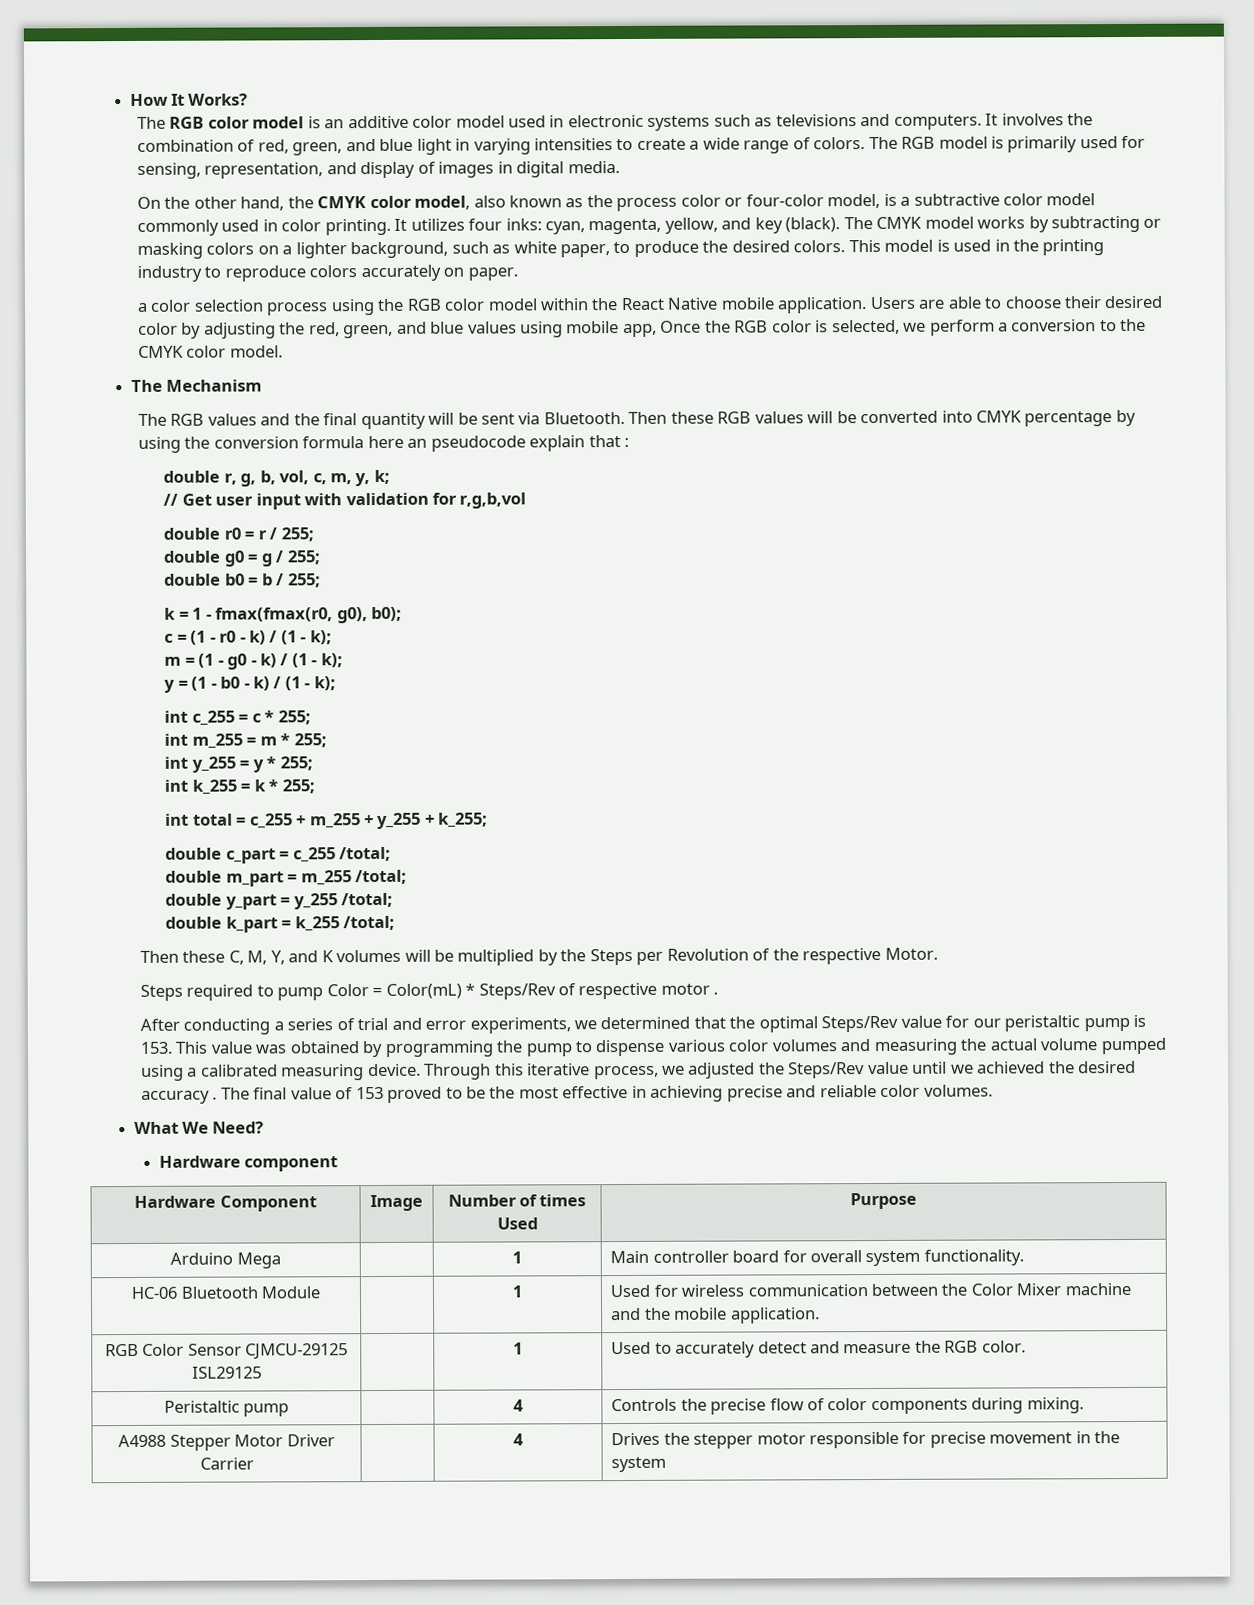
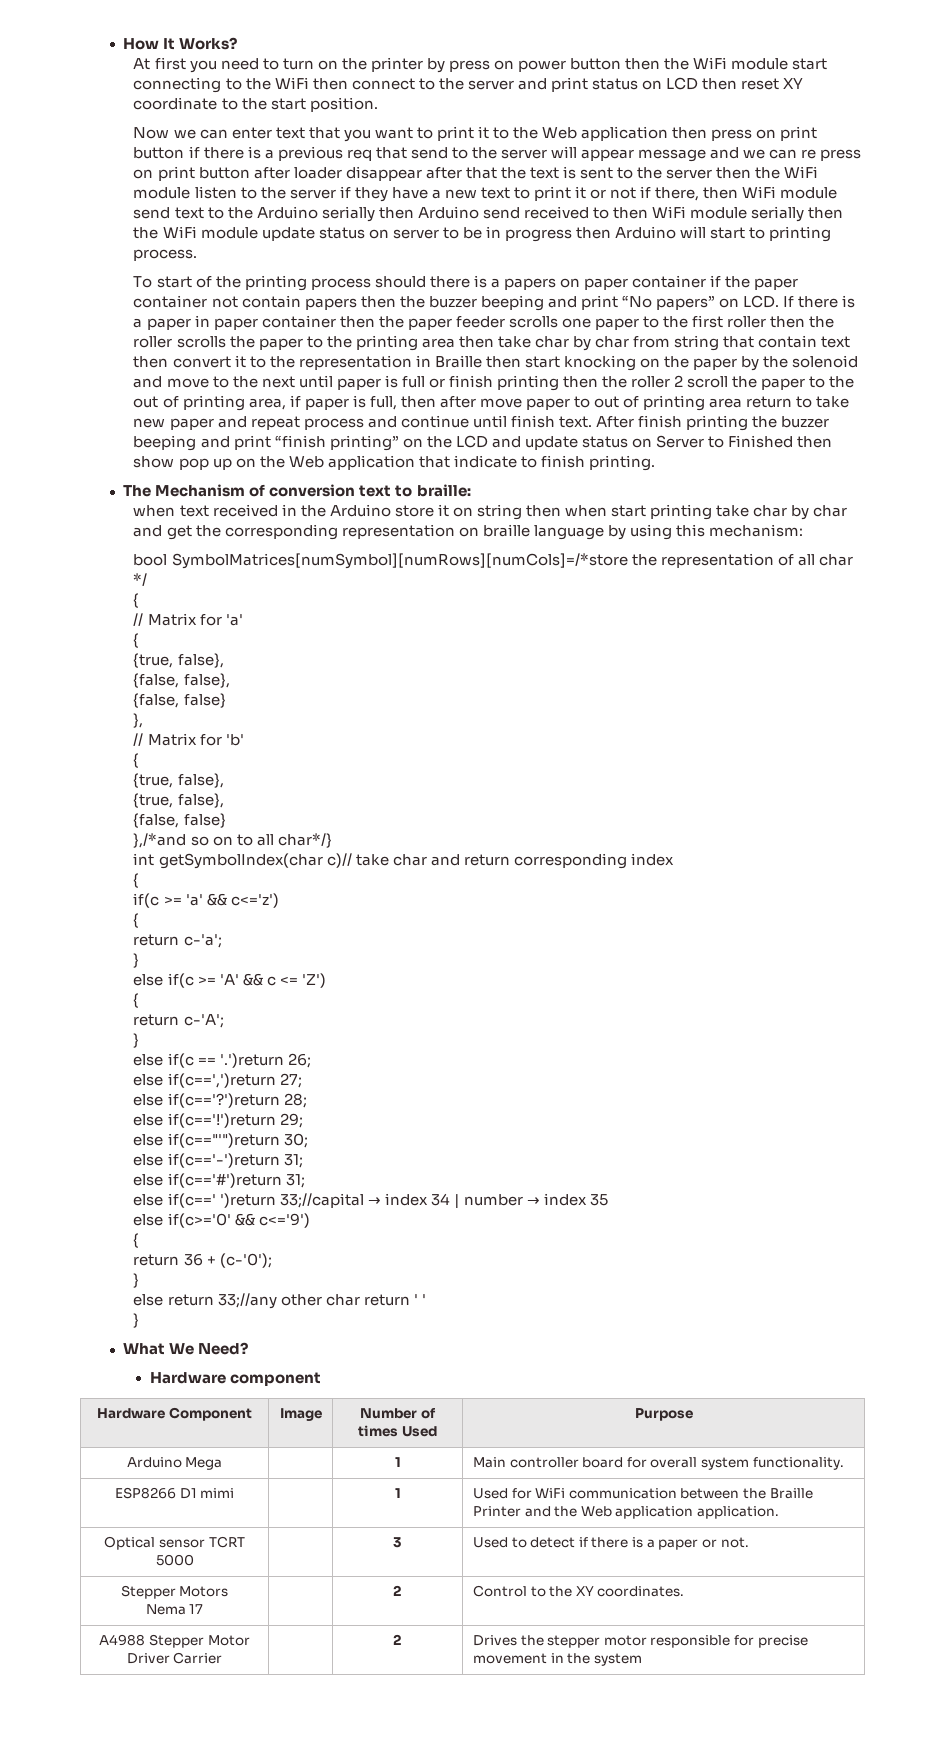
- The RGB color model is an additive color model used in electronic systems such as televisions and computers. It involves the combination of red, green, and blue light in varying intensities to create a wide range of colors. The RGB model is primarily used for sensing, representation, and display of images in digital media.
- On the other hand, the CMYK color model, also known as the process color or four-color model, is a subtractive color model commonly used in color printing. It utilizes four inks: cyan, magenta, yellow, and key (black). The CMYK model works by subtracting or masking colors on a lighter background, such as white paper, to produce the desired colors. This model is used in the printing industry to reproduce colors accurately on paper.
- a color selection process using the RGB color model within the React Native mobile application. Users are able to choose their desired color by adjusting the red, green, and blue values using mobile app, Once the RGB color is selected, we perform a conversion to the CMYK color model.
- The Mechanism
- The RGB values and the final quantity will be sent via Bluetooth. Then these RGB values will be converted into CMYK percentage by using the conversion formula here an pseudocode explain that :
- double r, g, b, vol, c, m, y, k;
- // Get user input with validation for r,g,b,vol
- double r0 = r / 255;
- double g0 = g / 255;
- double b0 = b / 255;
- k = 1 - fmax(fmax(r0, g0), b0);
- c = (1 - r0 - k) / (1 - k);
- m = (1 - g0 - k) / (1 - k);
- y = (1 - b0 - k) / (1 - k);
- int c_255 = c * 255;
- int m_255 = m * 255;
- int y_255 = y * 255;
- int k_255 = k * 255;
- int total = c_255 + m_255 + y_255 + k_255;
- double c_part = c_255 /total;
- double m_part = m_255 /total;
- double y_part = y_255 /total;
- double k_part = k_255 /total;
- Then these C, M, Y, and K volumes will be multiplied by the Steps per Revolution of the respective Motor.
- Steps required to pump Color = Color(mL) * Steps/Rev of respective motor .
- After conducting a series of trial and error experiments, we determined that the optimal Steps/Rev value for our peristaltic pump is 153. This value was obtained by programming the pump to dispense various color volumes and measuring the actual volume pumped using a calibrated measuring device. Through this iterative process, we adjusted the Steps/Rev value until we achieved the desired accuracy . The final value of 153 proved to be the most effective in achieving precise and reliable color volumes.
+ At first you need to turn on the printer by press on power button then the WiFi module start connecting to the WiFi then connect to the server and print status on LCD then reset XY coordinate to the start position.
+ Now we can enter text that you want to print it to the Web application then press on print button if there is a previous req that send to the server will appear message and we can re press on print button after loader disappear after that the text is sent to the server then the WiFi module listen to the server if they have a new text to print it or not if there, then WiFi module send text to the Arduino serially then Arduino send received to then WiFi module serially then the WiFi module update status on server to be in progress then Arduino will start to printing process.
+ To start of the printing process should there is a papers on paper container if the paper container not contain papers then the buzzer beeping and print “No papers” on LCD. If there is a paper in paper container then the paper feeder scrolls one paper to the first roller then the roller scrolls the paper to the printing area then take char by char from string that contain text then convert it to the representation in Braille then start knocking on the paper by the solenoid and move to the next until paper is full or finish printing then the roller 2 scroll the paper to the out of printing area, if paper is full, then after move paper to out of printing area return to take new paper and repeat process and continue until finish text. After finish printing the buzzer beeping and print “finish printing” on the LCD and update status on Server to Finished then show pop up on the Web application that indicate to finish printing.
+ The Mechanism of conversion text to braille:
+ when text received in the Arduino store it on string then when start printing take char by char and get the corresponding representation on braille language by using this mechanism:
+ bool SymbolMatrices[numSymbol][numRows][numCols]=/*store the representation of all char */
+ {
+ // Matrix for 'a'
+ {
+ {true, false},
+ {false, false},
+ {false, false}
+ },
+ // Matrix for 'b'
+ {
+ {true, false},
+ {true, false},
+ {false, false}
+ },/*and so on to all char*/}
+ int getSymbolIndex(char c)// take char and return corresponding index
+ {
+ if(c >= 'a' && c<='z')
+ {
+ return c-'a';
+ }
+ else if(c >= 'A' && c <= 'Z')
+ {
+ return c-'A';
+ }
+ else if(c == '.')return 26;
+ else if(c==',')return 27;
+ else if(c=='?')return 28;
+ else if(c=='!')return 29;
+ else if(c=="'")return 30;
+ else if(c=='-')return 31;
+ else if(c=='#')return 31;
+ else if(c==' ')return 33;//capital → index 34 | number → index 35
+ else if(c>='0' && c<='9')
+ {
+ return 36 + (c-'0');
+ }
+ else return 33;//any other char return ' '
+ }
- HC-06 Bluetooth Module | | 1 | Used for wireless communication between the Color Mixer machine and the mobile application.
- RGB Color Sensor CJMCU-29125 ISL29125 | | 1 | Used to accurately detect and measure the RGB color.
- Peristaltic pump | | 4 | Controls the precise flow of color components during mixing.
+ ESP8266 D1 mimi | | 1 | Used for WiFi communication between the Braille Printer and the Web application application.
+ Optical sensor TCRT 5000 | | 3 | Used to detect if there is a paper or not.
+ Stepper Motors
+ Nema 17 | | 2 | Control to the XY coordinates.
- A4988 Stepper Motor Driver Carrier | | 4 | Drives the stepper motor responsible for precise movement in the system
+ A4988 Stepper Motor Driver Carrier | | 2 | Drives the stepper motor responsible for precise movement in the system

